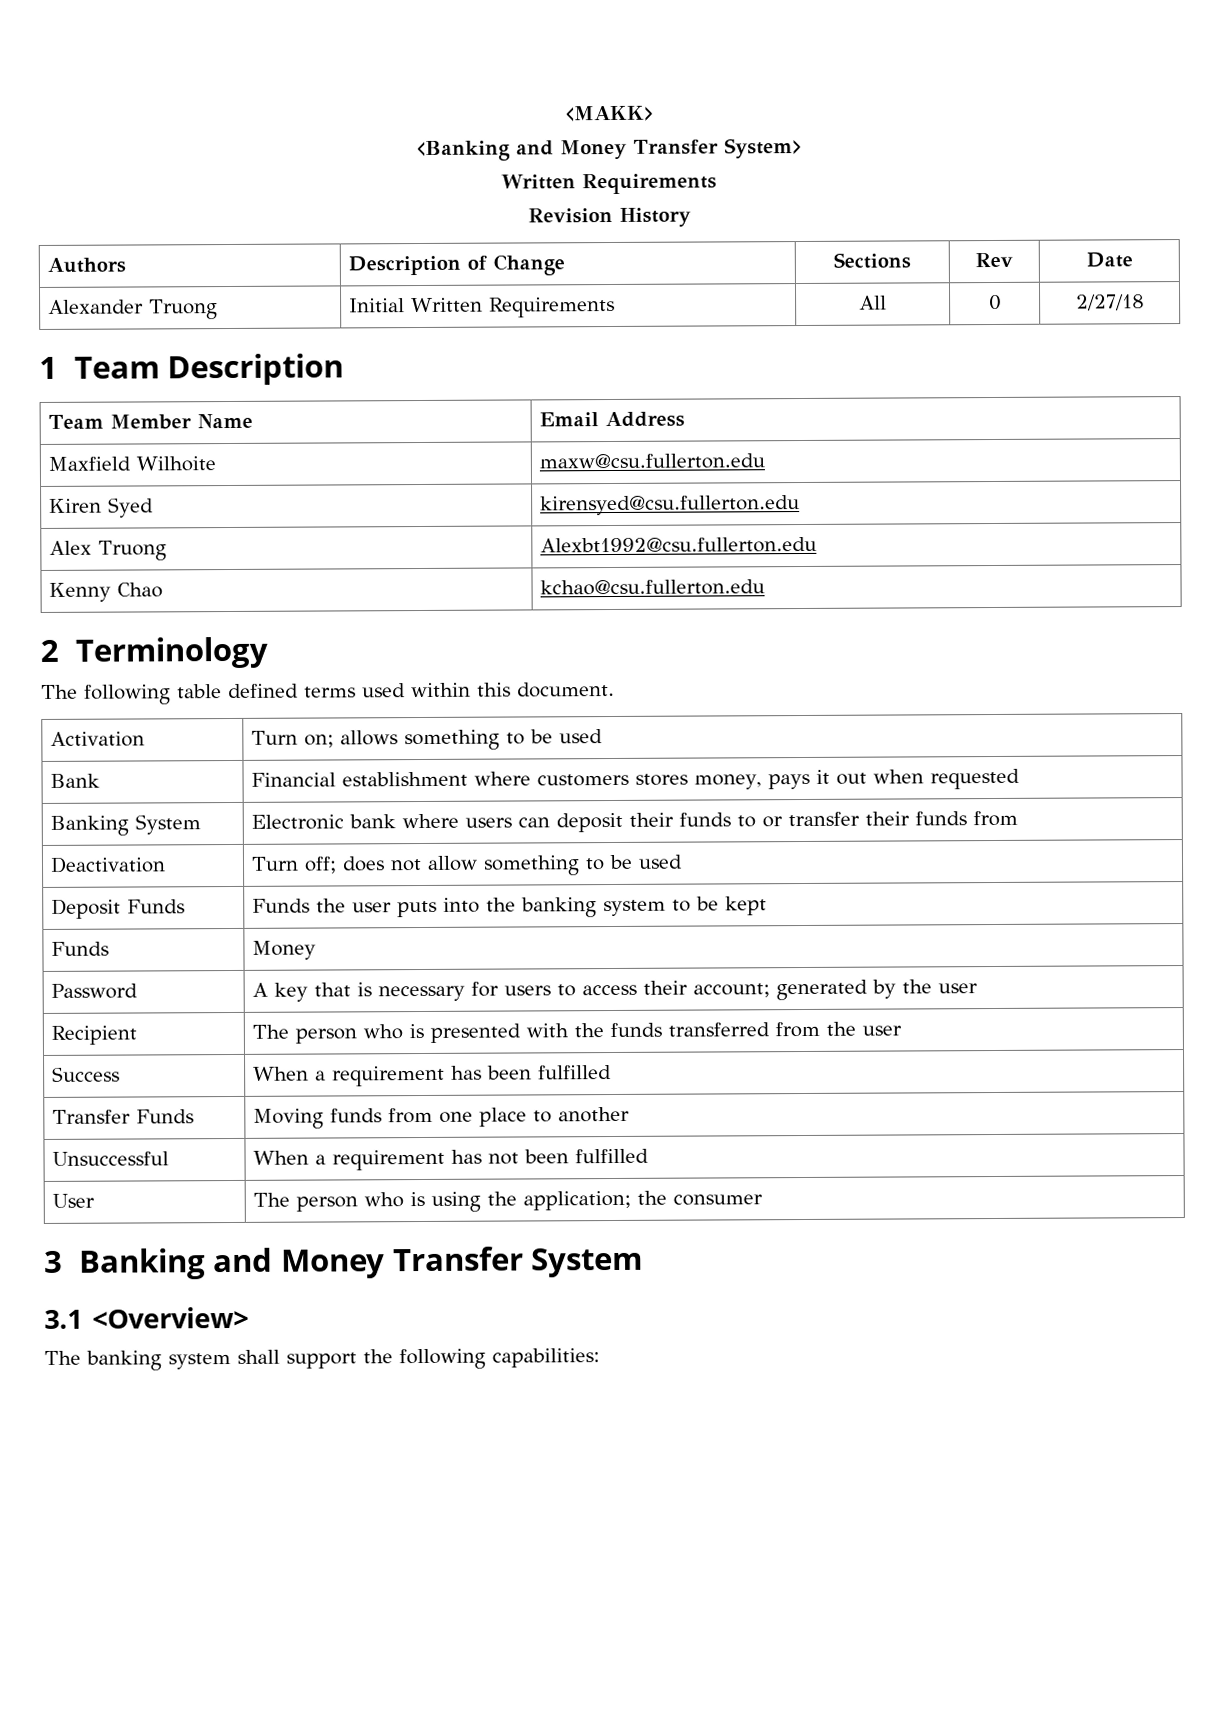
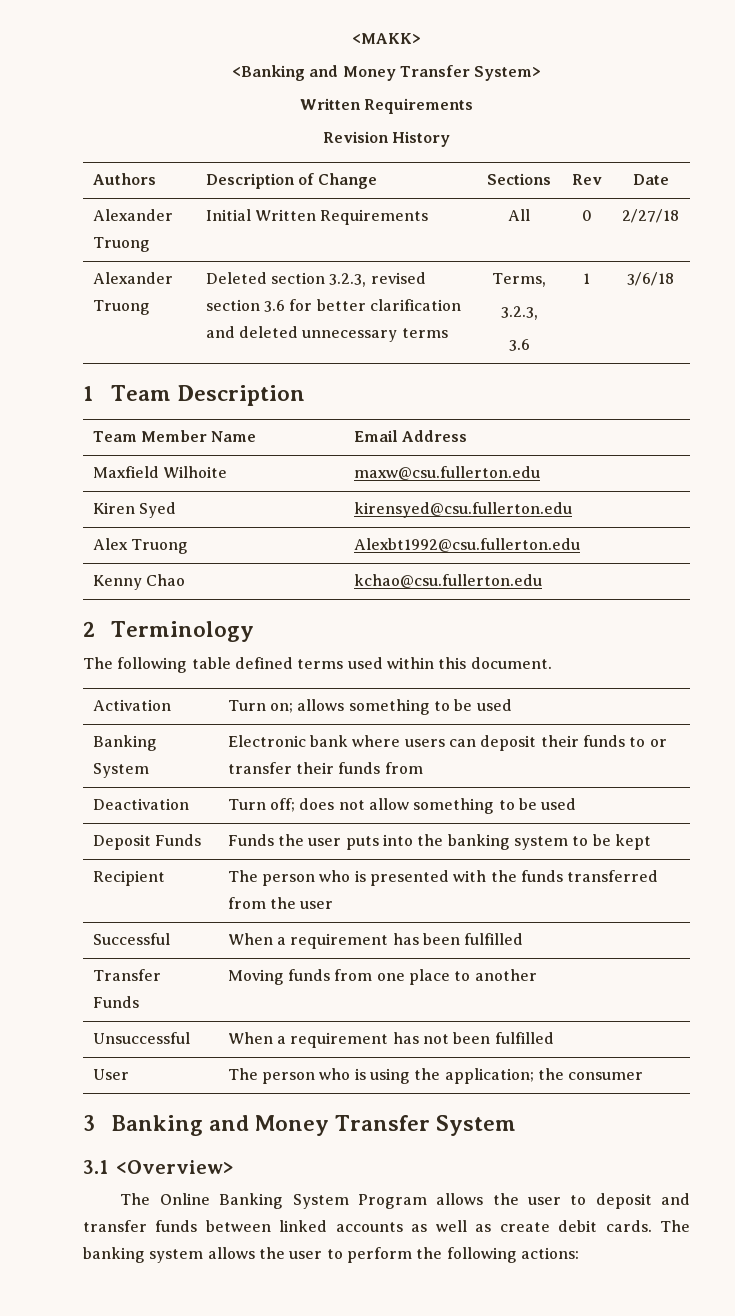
+ Alexander Truong | Deleted section 3.2.3, revised section 3.6 for better clarification and deleted unnecessary terms | Terms,
+ 3.2.3,
+ 3.6 | 1 | 3/6/18
- Bank | Financial establishment where customers stores money, pays it out when requested
- Funds | Money
- Password | A key that is necessary for users to access their account; generated by the user
- Success | When a requirement has been fulfilled
+ Successful | When a requirement has been fulfilled
- The banking system shall support the following capabilities:
+ The Online Banking System Program allows the user to deposit and transfer funds between linked accounts as well as create debit cards. The banking system allows the user to perform the following actions:

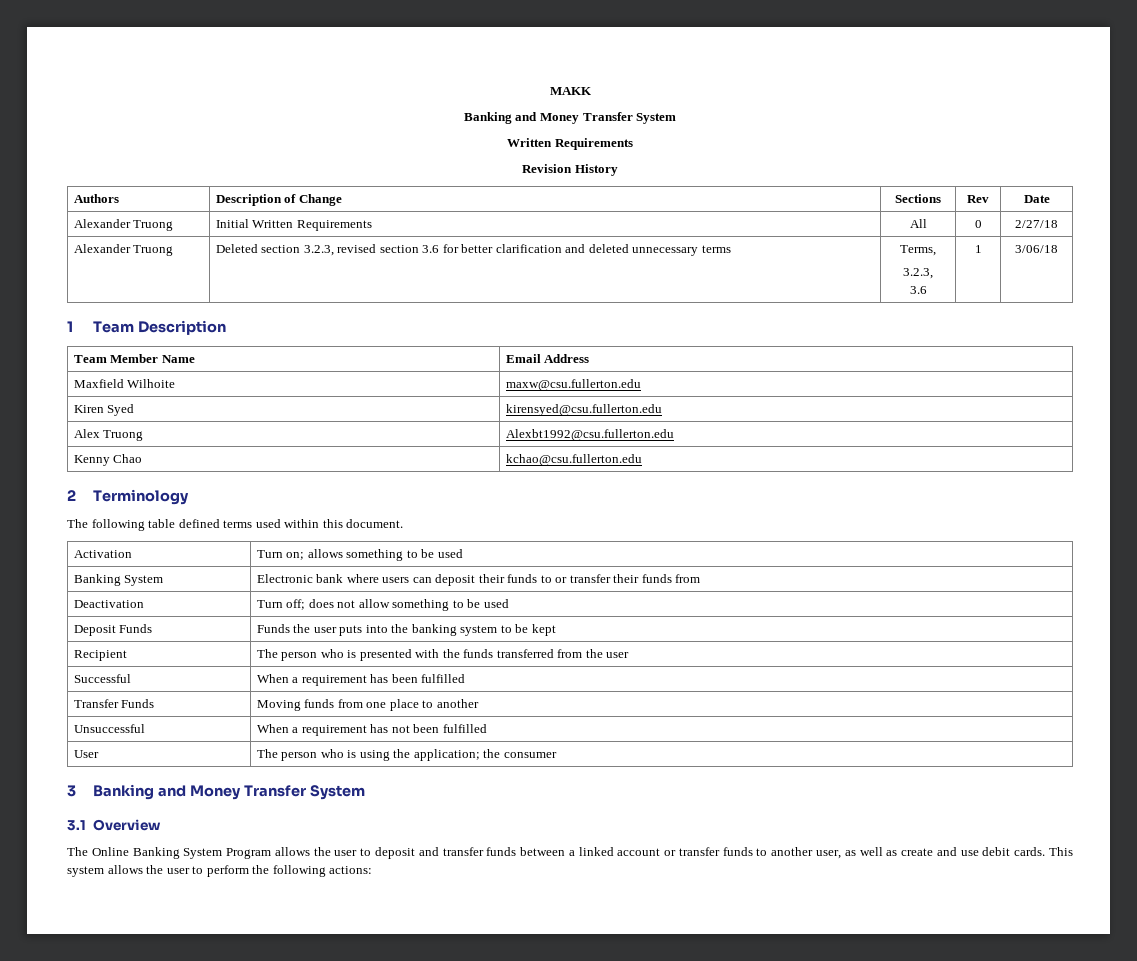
- <MAKK>
- <Banking and Money Transfer System>
+ MAKK
+ Banking and Money Transfer System
  Alexander Truong | Deleted section 3.2.3, revised section 3.6 for better clarification and deleted unnecessary terms | Terms,
  3.2.3,
- 3.6 | 1 | 3/6/18
+ 3.6 | 1 | 3/06/18
- 3.1 <Overview>
+ 3.1 Overview
- The Online Banking System Program allows the user to deposit and transfer funds between linked accounts as well as create debit cards. The banking system allows the user to perform the following actions:
+ The Online Banking System Program allows the user to deposit and transfer funds between a linked account or transfer funds to another user, as well as create and use debit cards. This system allows the user to perform the following actions:

